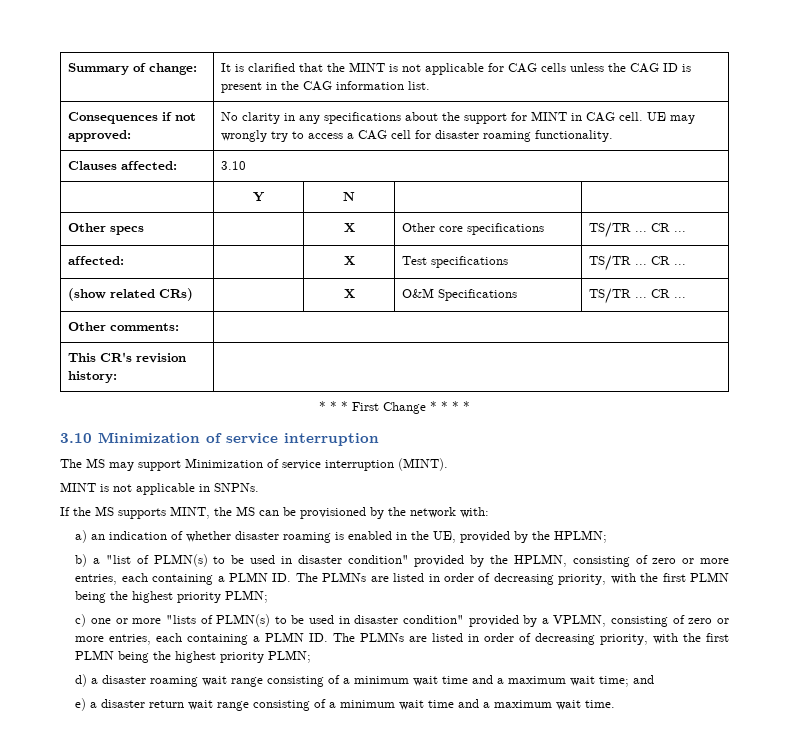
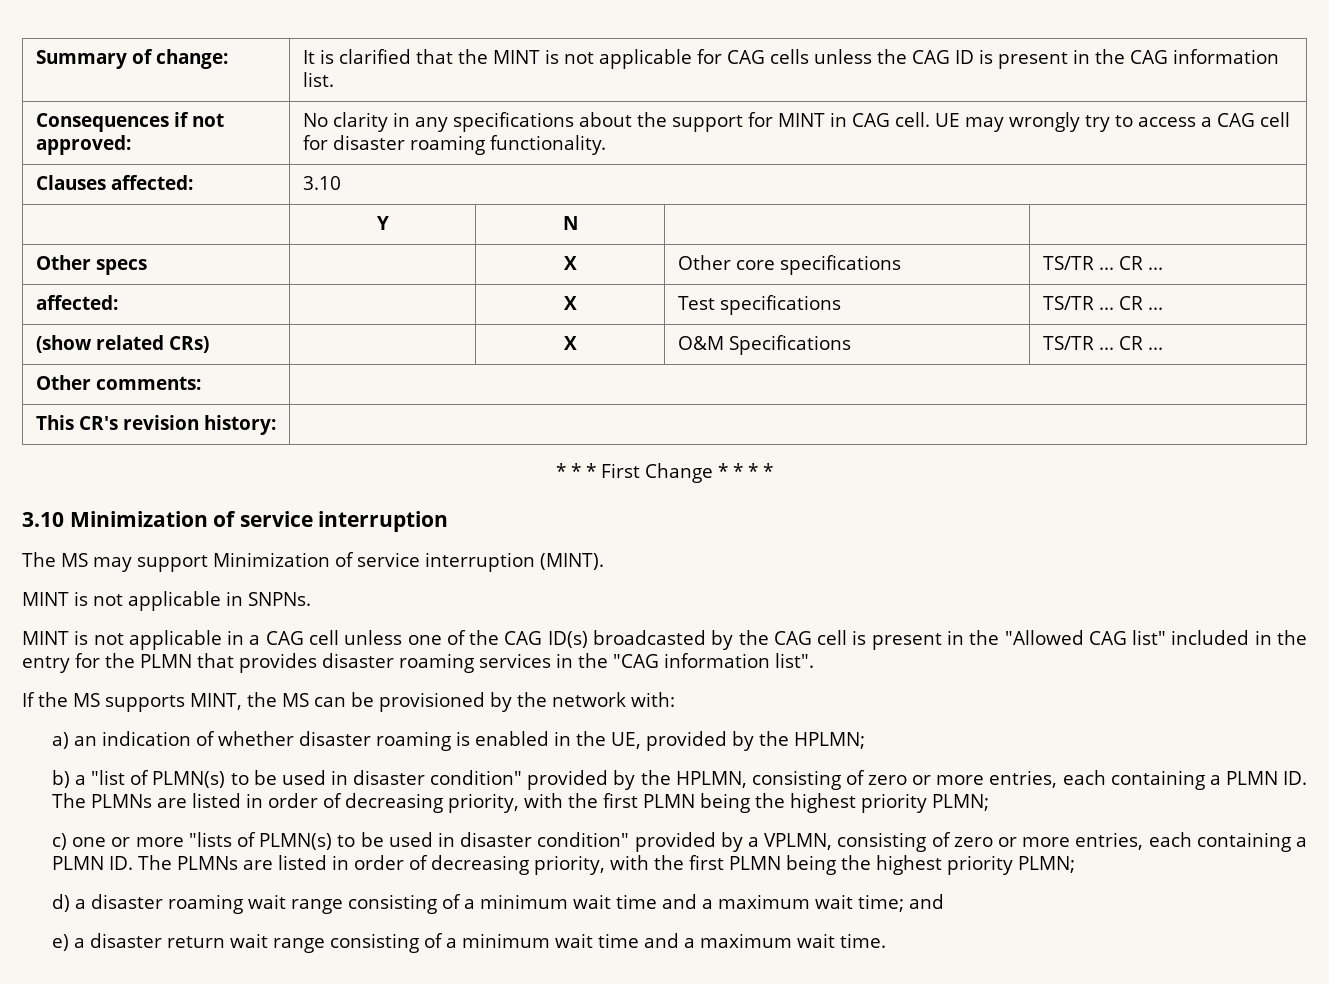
+ MINT is not applicable in a CAG cell unless one of the CAG ID(s) broadcasted by the CAG cell is present in the "Allowed CAG list" included in the entry for the PLMN that provides disaster roaming services in the "CAG information list".

